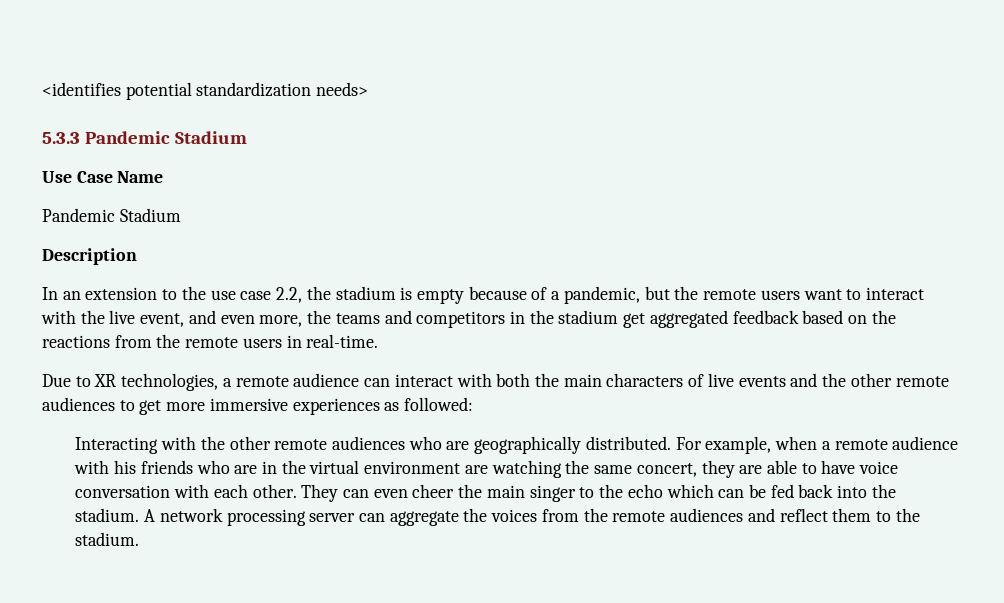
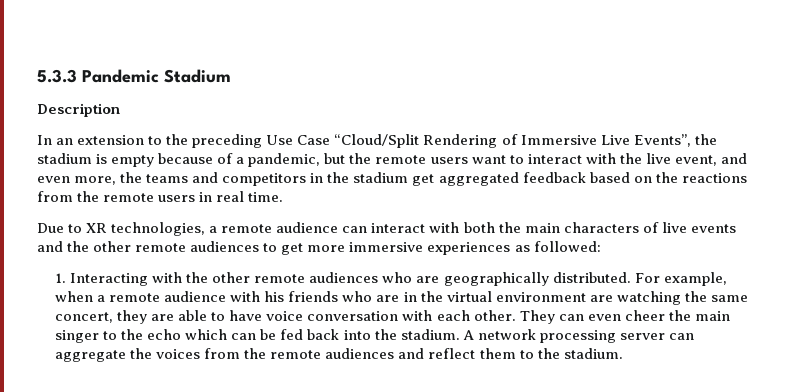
- <identifies potential standardization needs>
- Use Case Name
- Pandemic Stadium
- In an extension to the use case 2.2, the stadium is empty because of a pandemic, but the remote users want to interact with the live event, and even more, the teams and competitors in the stadium get aggregated feedback based on the reactions from the remote users in real-time.
+ In an extension to the preceding Use Case “Cloud/Split Rendering of Immersive Live Events”, the stadium is empty because of a pandemic, but the remote users want to interact with the live event, and even more, the teams and competitors in the stadium get aggregated feedback based on the reactions from the remote users in real time.
- Interacting with the other remote audiences who are geographically distributed.
+ 1. Interacting with the other remote audiences who are geographically distributed.

